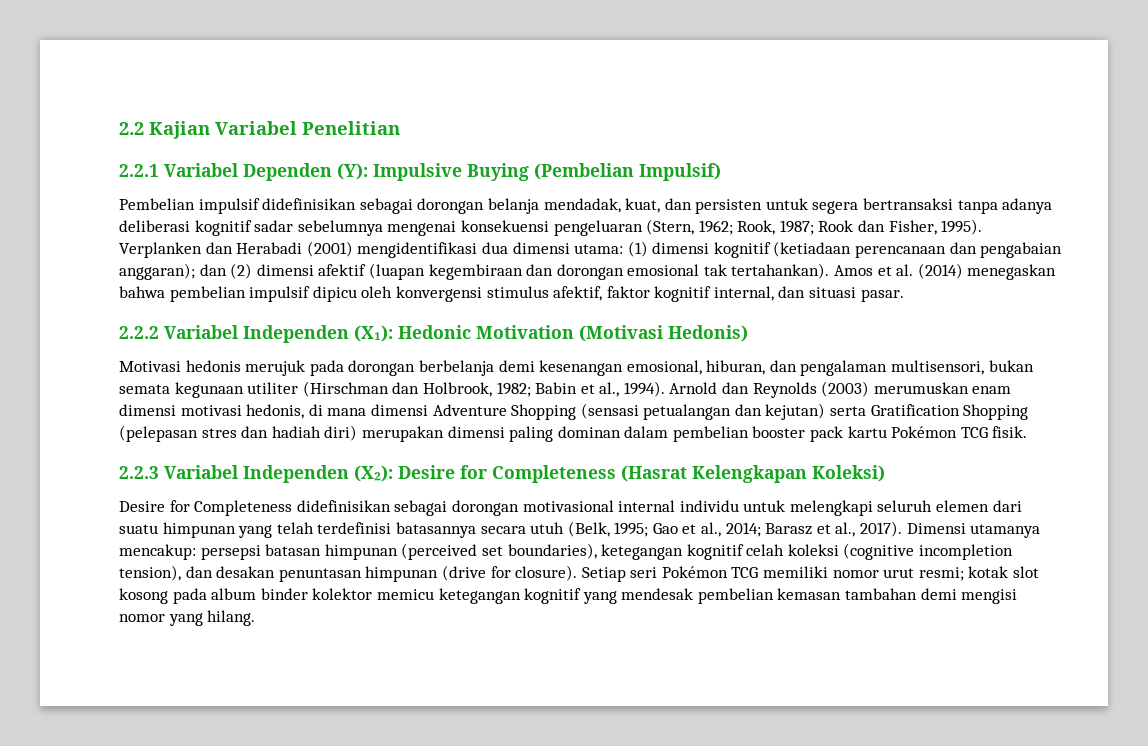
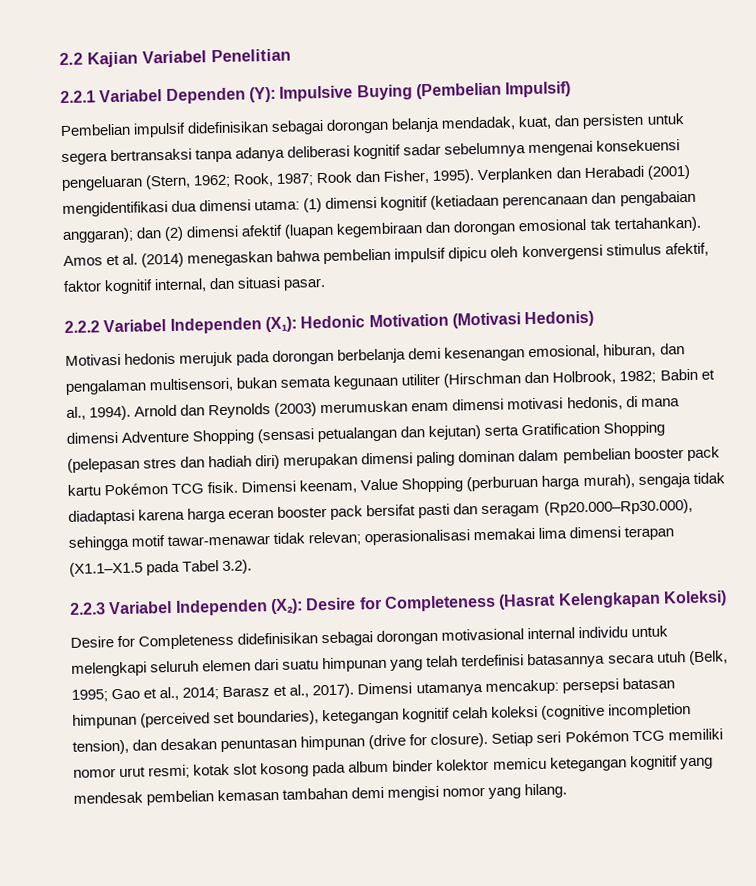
+ Dimensi keenam, Value Shopping (perburuan harga murah), sengaja tidak diadaptasi karena harga eceran booster pack bersifat pasti dan seragam (Rp20.000–Rp30.000), sehingga motif tawar-menawar tidak relevan; operasionalisasi memakai lima dimensi terapan (X1.1–X1.5 pada Tabel 3.2).

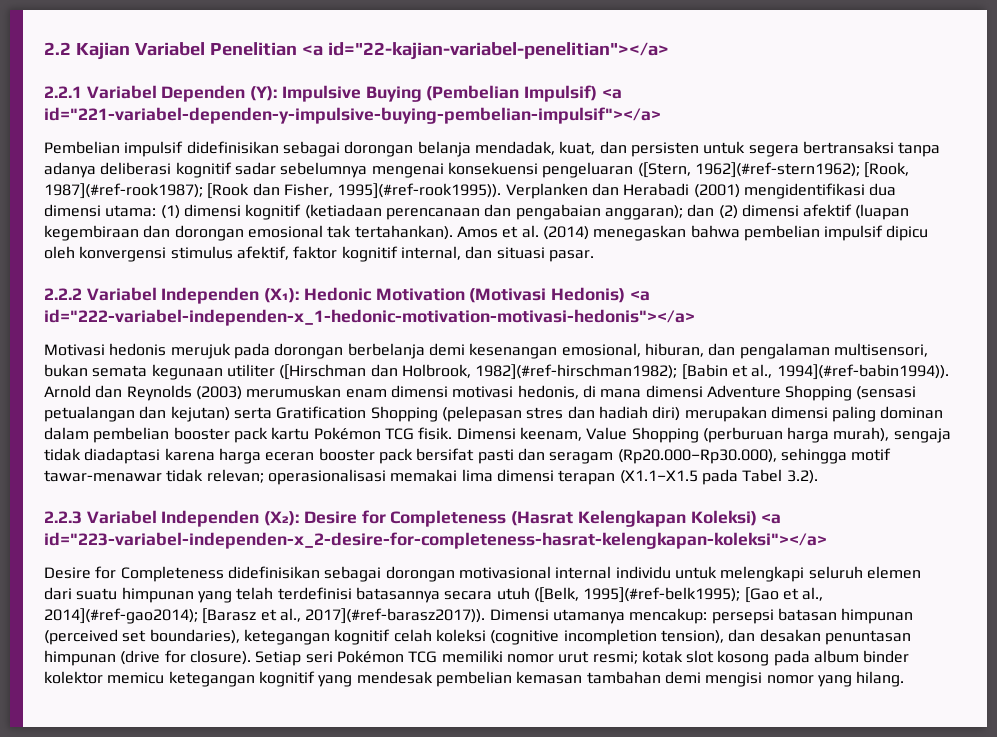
- 2.2 Kajian Variabel Penelitian
+ 2.2 Kajian Variabel Penelitian <a id="22-kajian-variabel-penelitian"></a>
- 2.2.1 Variabel Dependen (Y): Impulsive Buying (Pembelian Impulsif)
+ 2.2.1 Variabel Dependen (Y): Impulsive Buying (Pembelian Impulsif) <a id="221-variabel-dependen-y-impulsive-buying-pembelian-impulsif"></a>
- Pembelian impulsif didefinisikan sebagai dorongan belanja mendadak, kuat, dan persisten untuk segera bertransaksi tanpa adanya deliberasi kognitif sadar sebelumnya mengenai konsekuensi pengeluaran (Stern, 1962; Rook, 1987; Rook dan Fisher, 1995).
+ Pembelian impulsif didefinisikan sebagai dorongan belanja mendadak, kuat, dan persisten untuk segera bertransaksi tanpa adanya deliberasi kognitif sadar sebelumnya mengenai konsekuensi pengeluaran ([Stern, 1962](#ref-stern1962); [Rook, 1987](#ref-rook1987); [Rook dan Fisher, 1995](#ref-rook1995)).
- 2.2.2 Variabel Independen (X₁): Hedonic Motivation (Motivasi Hedonis)
+ 2.2.2 Variabel Independen (X₁): Hedonic Motivation (Motivasi Hedonis) <a id="222-variabel-independen-x_1-hedonic-motivation-motivasi-hedonis"></a>
- Motivasi hedonis merujuk pada dorongan berbelanja demi kesenangan emosional, hiburan, dan pengalaman multisensori, bukan semata kegunaan utiliter (Hirschman dan Holbrook, 1982; Babin et al., 1994).
+ Motivasi hedonis merujuk pada dorongan berbelanja demi kesenangan emosional, hiburan, dan pengalaman multisensori, bukan semata kegunaan utiliter ([Hirschman dan Holbrook, 1982](#ref-hirschman1982); [Babin et al., 1994](#ref-babin1994)).
- 2.2.3 Variabel Independen (X₂): Desire for Completeness (Hasrat Kelengkapan Koleksi)
+ 2.2.3 Variabel Independen (X₂): Desire for Completeness (Hasrat Kelengkapan Koleksi) <a id="223-variabel-independen-x_2-desire-for-completeness-hasrat-kelengkapan-koleksi"></a>
- Desire for Completeness didefinisikan sebagai dorongan motivasional internal individu untuk melengkapi seluruh elemen dari suatu himpunan yang telah terdefinisi batasannya secara utuh (Belk, 1995; Gao et al., 2014; Barasz et al., 2017).
+ Desire for Completeness didefinisikan sebagai dorongan motivasional internal individu untuk melengkapi seluruh elemen dari suatu himpunan yang telah terdefinisi batasannya secara utuh ([Belk, 1995](#ref-belk1995); [Gao et al., 2014](#ref-gao2014); [Barasz et al., 2017](#ref-barasz2017)).

